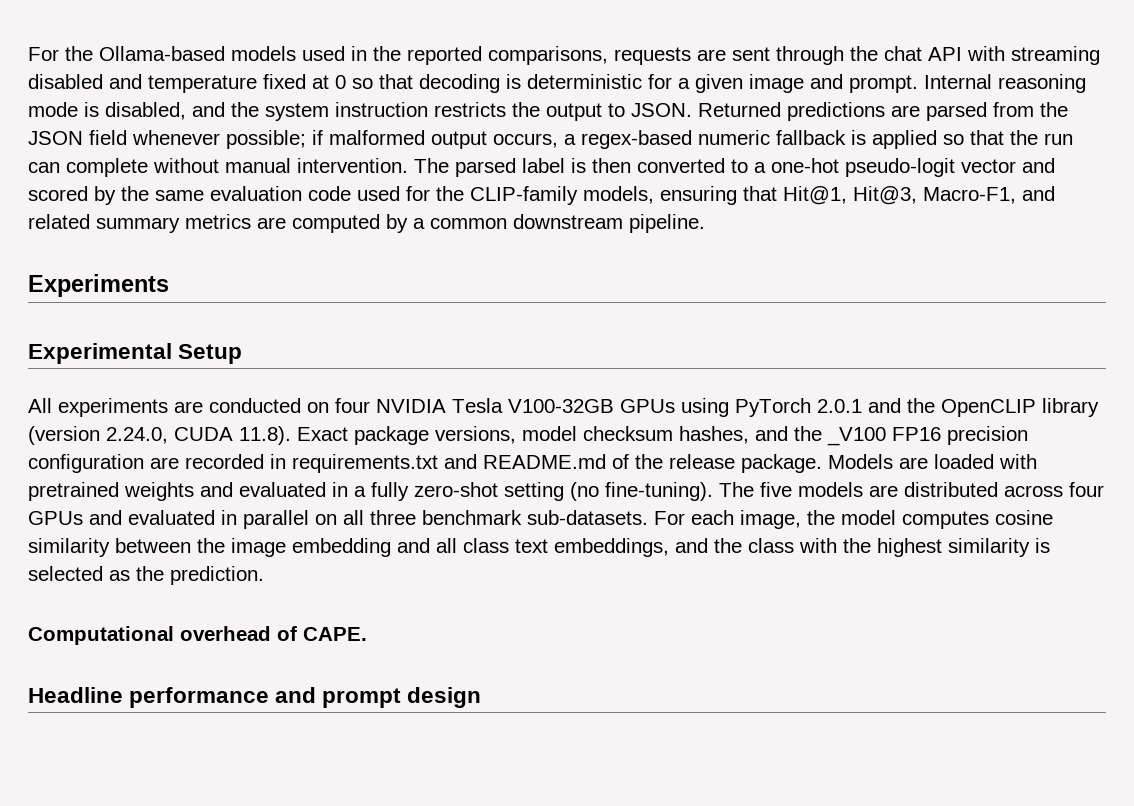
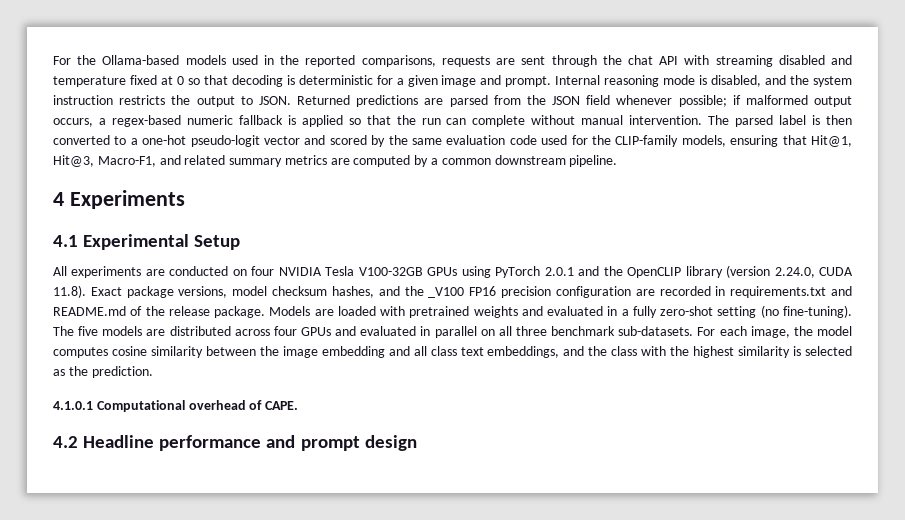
- Experiments
+ 4 Experiments
- Experimental Setup
+ 4.1 Experimental Setup
- Computational overhead of CAPE.
+ 4.1.0.1 Computational overhead of CAPE.
- Headline performance and prompt design
+ 4.2 Headline performance and prompt design

